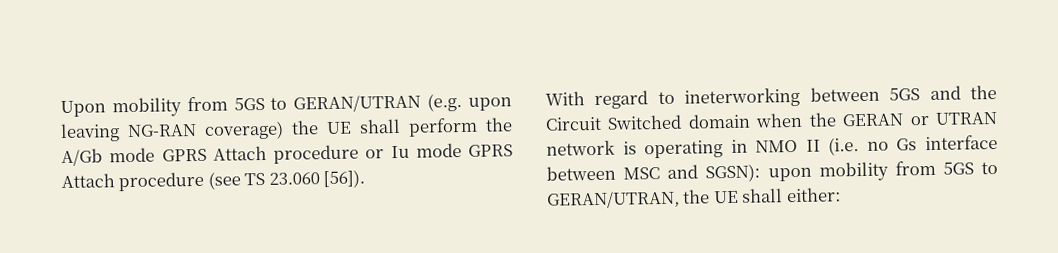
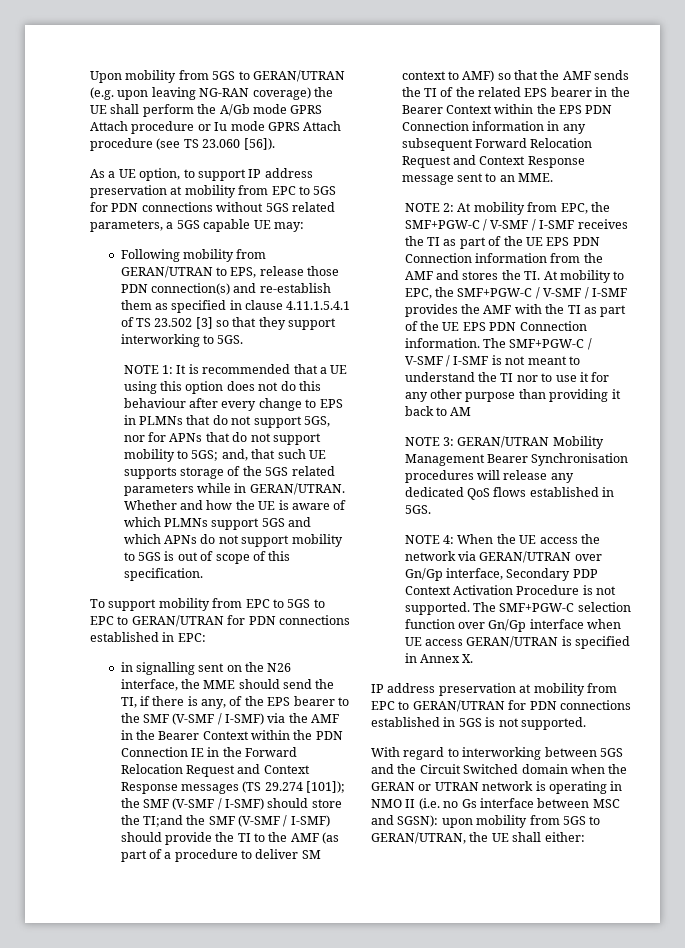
+ As a UE option, to support IP address preservation at mobility from EPC to 5GS for PDN connections without 5GS related parameters, a 5GS capable UE may:
+ Following mobility from GERAN/UTRAN to EPS, release those PDN connection(s) and re-establish them as specified in clause 4.11.1.5.4.1 of TS 23.502 [3] so that they support interworking to 5GS.
+ NOTE 1: It is recommended that a UE using this option does not do this behaviour after every change to EPS in PLMNs that do not support 5GS, nor for APNs that do not support mobility to 5GS; and, that such UE supports storage of the 5GS related parameters while in GERAN/UTRAN. Whether and how the UE is aware of which PLMNs support 5GS and which APNs do not support mobility to 5GS is out of scope of this specification.
+ To support mobility from EPC to 5GS to EPC to GERAN/UTRAN for PDN connections established in EPC:
+ in signalling sent on the N26 interface, the MME should send the TI, if there is any, of the EPS bearer to the SMF (V-SMF / I-SMF) via the AMF in the Bearer Context within the PDN Connection IE in the Forward Relocation Request and Context Response messages (TS 29.274 [101]); the SMF (V-SMF / I-SMF) should store the TI;and the SMF (V-SMF / I-SMF) should provide the TI to the AMF (as part of a procedure to deliver SM context to AMF) so that the AMF sends the TI of the related EPS bearer in the Bearer Context within the EPS PDN Connection information in any subsequent Forward Relocation Request and Context Response message sent to an MME.
+ NOTE 2: At mobility from EPC, the SMF+PGW-C / V-SMF / I-SMF receives the TI as part of the UE EPS PDN Connection information from the AMF and stores the TI. At mobility to EPC, the SMF+PGW-C / V-SMF / I-SMF provides the AMF with the TI as part of the UE EPS PDN Connection information. The SMF+PGW-C / V-SMF / I-SMF is not meant to understand the TI nor to use it for any other purpose than providing it back to AM
+ NOTE 3: GERAN/UTRAN Mobility Management Bearer Synchronisation procedures will release any dedicated QoS flows established in 5GS.
+ NOTE 4: When the UE access the network via GERAN/UTRAN over Gn/Gp interface, Secondary PDP Context Activation Procedure is not supported. The SMF+PGW-C selection function over Gn/Gp interface when UE access GERAN/UTRAN is specified in Annex X.
+ IP address preservation at mobility from EPC to GERAN/UTRAN for PDN connections established in 5GS is not supported.
- With regard to ineterworking between 5GS and the Circuit Switched domain when the GERAN or UTRAN network is operating in NMO II (i.e. no Gs interface between MSC and SGSN): upon mobility from 5GS to GERAN/UTRAN, the UE shall either:
+ With regard to interworking between 5GS and the Circuit Switched domain when the GERAN or UTRAN network is operating in NMO II (i.e. no Gs interface between MSC and SGSN): upon mobility from 5GS to GERAN/UTRAN, the UE shall either:

